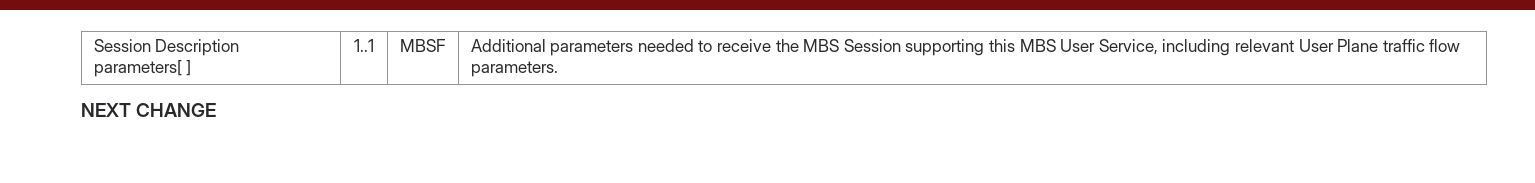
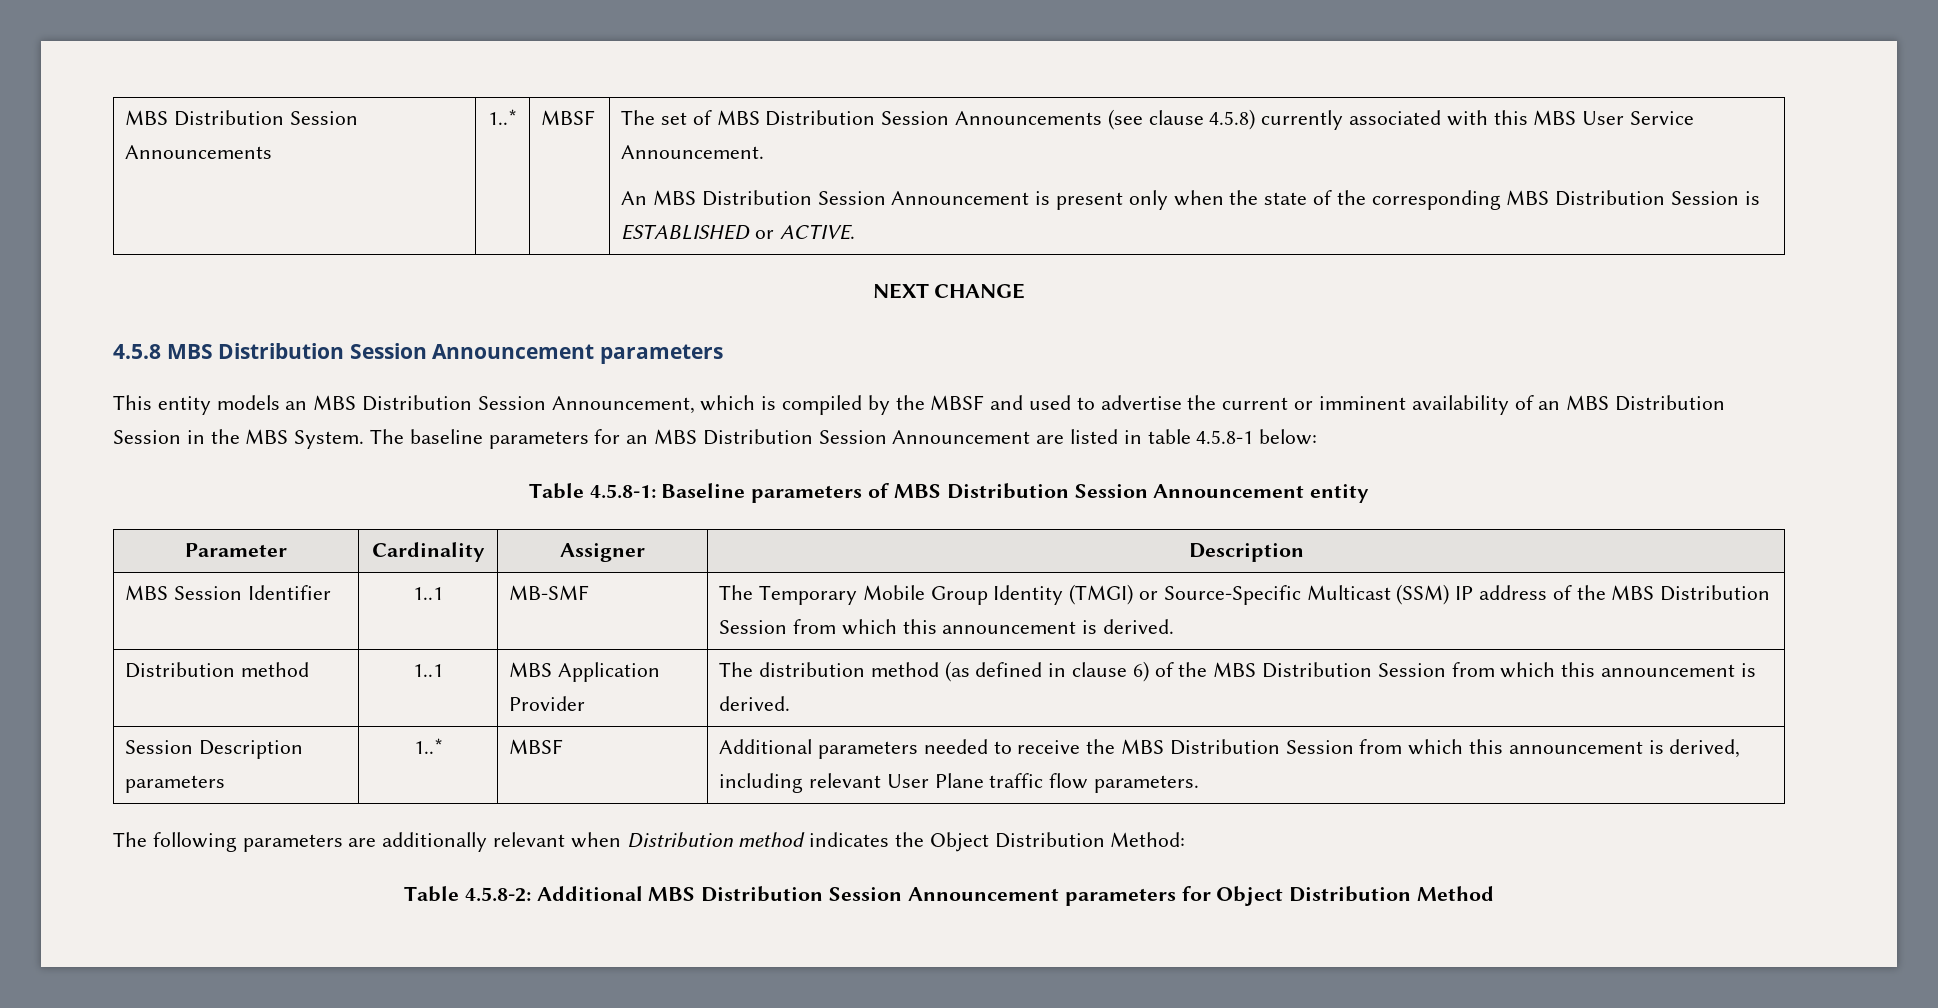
- Session Description parameters[ ] | 1..1 | MBSF | Additional parameters needed to receive the MBS Session supporting this MBS User Service, including relevant User Plane traffic flow parameters.
+ MBS Distribution Session Announcements | 1..* | MBSF | The set of MBS Distribution Session Announcements (see clause 4.5.8) currently associated with this MBS User Service Announcement.
+ An MBS Distribution Session Announcement is present only when the state of the corresponding MBS Distribution Session is ESTABLISHED or ACTIVE.
+ NEXT CHANGE
+ 4.5.8 MBS Distribution Session Announcement parameters
+ This entity models an MBS Distribution Session Announcement, which is compiled by the MBSF and used to advertise the current or imminent availability of an MBS Distribution Session in the MBS System. The baseline parameters for an MBS Distribution Session Announcement are listed in table 4.5.8-1 below:
+ Table 4.5.8-1: Baseline parameters of MBS Distribution Session Announcement entity
+ Parameter | Cardinality | Assigner | Description
+ MBS Session Identifier | 1..1 | MB-SMF | The Temporary Mobile Group Identity (TMGI) or Source-Specific Multicast (SSM) IP address of the MBS Distribution Session from which this announcement is derived.
+ Distribution method | 1..1 | MBS Application Provider | The distribution method (as defined in clause 6) of the MBS Distribution Session from which this announcement is derived.
+ Session Description parameters | 1..* | MBSF | Additional parameters needed to receive the MBS Distribution Session from which this announcement is derived, including relevant User Plane traffic flow parameters.
- NEXT CHANGE
+ The following parameters are additionally relevant when Distribution method indicates the Object Distribution Method:
+ Table 4.5.8-2: Additional MBS Distribution Session Announcement parameters for Object Distribution Method

